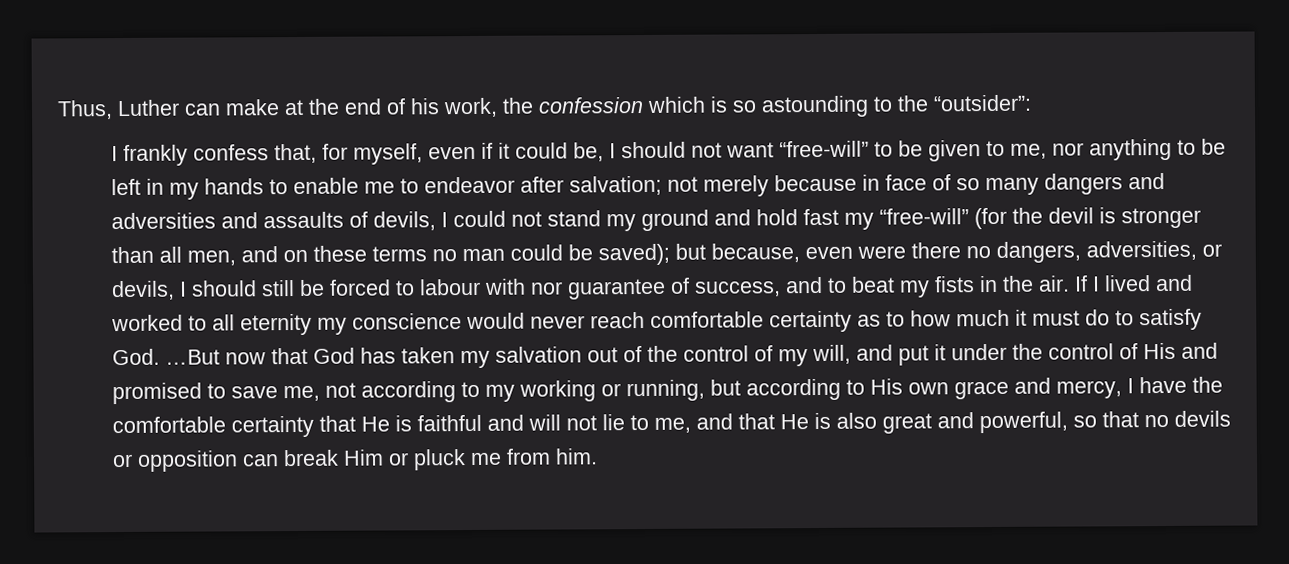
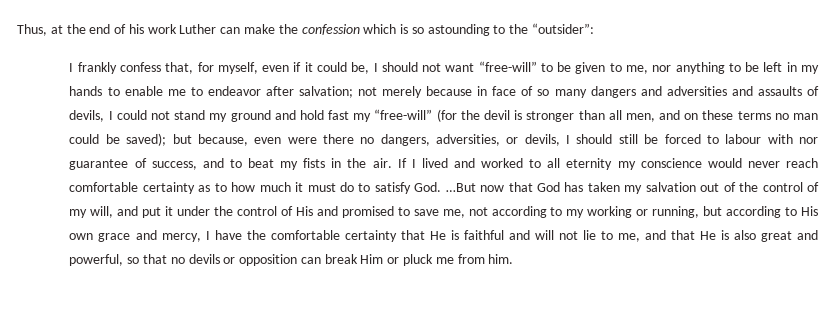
- Thus, Luther can make at the end of his work, the confession which is so astounding to the “outsider”:
+ Thus, at the end of his work Luther can make the confession which is so astounding to the “outsider”:

